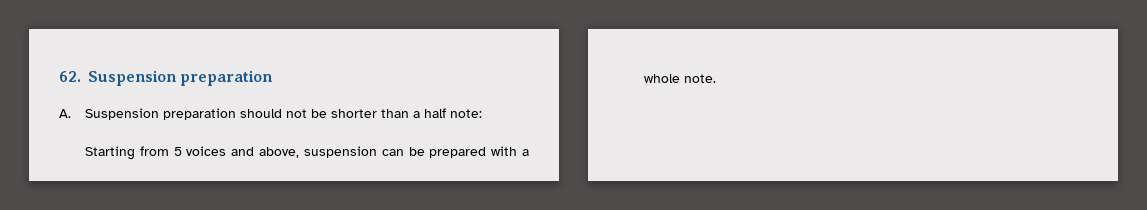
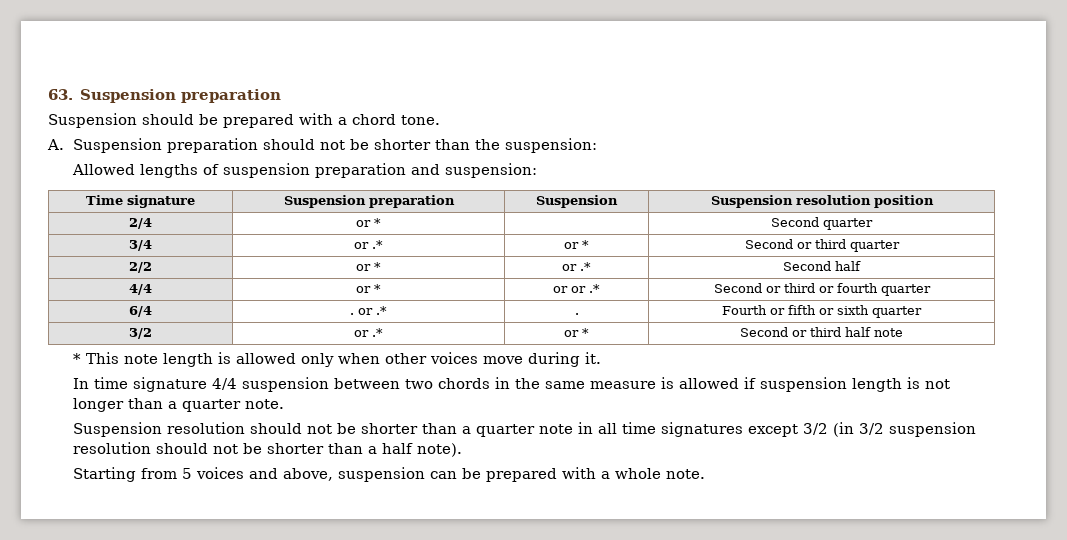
- 62. Suspension preparation
+ 63. Suspension preparation
+ Suspension should be prepared with a chord tone.
- A. Suspension preparation should not be shorter than a half note:
+ A. Suspension preparation should not be shorter than the suspension:
+ Allowed lengths of suspension preparation and suspension:
+ Time signature | Suspension preparation | Suspension | Suspension resolution position
+ 2/4 | or * | | Second quarter
+ 3/4 | or .* | or * | Second or third quarter
+ 2/2 | or * | or .* | Second half
+ 4/4 | or * | or or .* | Second or third or fourth quarter
+ 6/4 | . or .* | . | Fourth or fifth or sixth quarter
+ 3/2 | or .* | or * | Second or third half note
+ * This note length is allowed only when other voices move during it.
+ In time signature 4/4 suspension between two chords in the same measure is allowed if suspension length is not longer than a quarter note.
+ Suspension resolution should not be shorter than a quarter note in all time signatures except 3/2 (in 3/2 suspension resolution should not be shorter than a half note).

